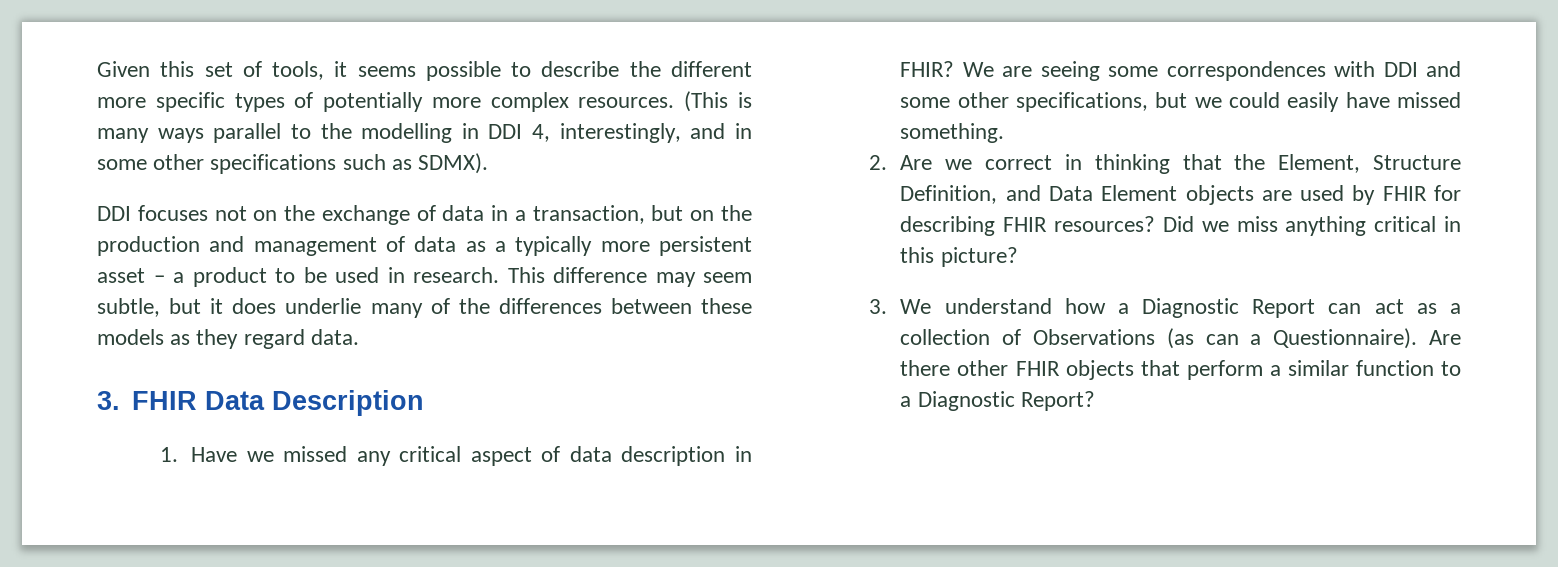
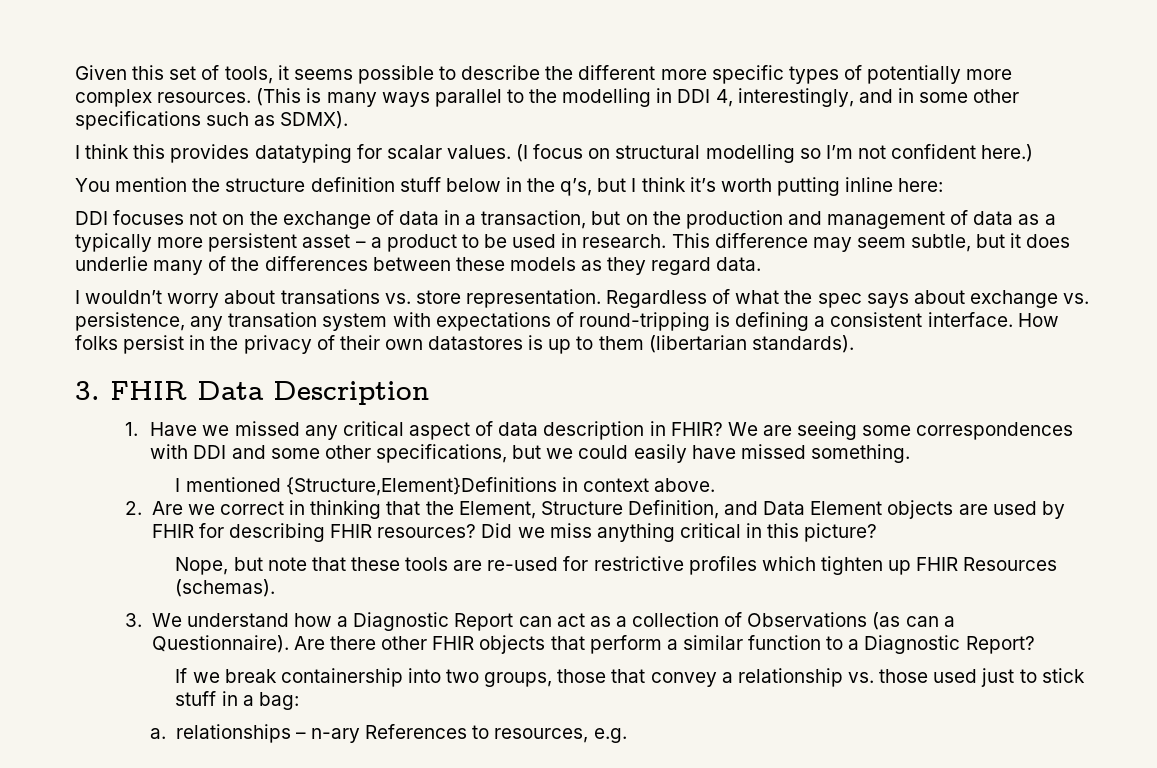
+ I think this provides datatyping for scalar values. (I focus on structural modelling so I’m not confident here.)
+ You mention the structure definition stuff below in the q’s, but I think it’s worth putting inline here:
+ I wouldn’t worry about transations vs. store representation. Regardless of what the spec says about exchange vs. persistence, any transation system with expectations of round-tripping is defining a consistent interface. How folks persist in the privacy of their own datastores is up to them (libertarian standards).
+ I mentioned {Structure,Element}Definitions in context above.
+ Nope, but note that these tools are re-used for restrictive profiles which tighten up FHIR Resources (schemas).
+ If we break containership into two groups, those that convey a relationship vs. those used just to stick stuff in a bag:
+ a. relationships – n-ary References to resources, e.g.

